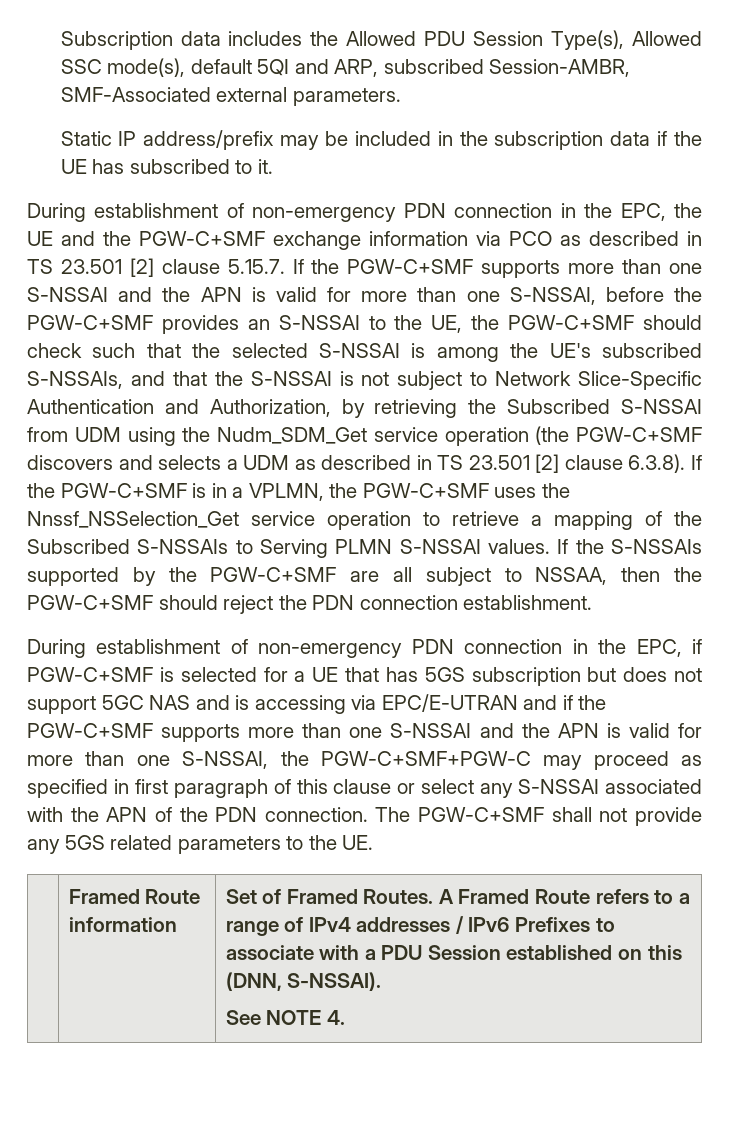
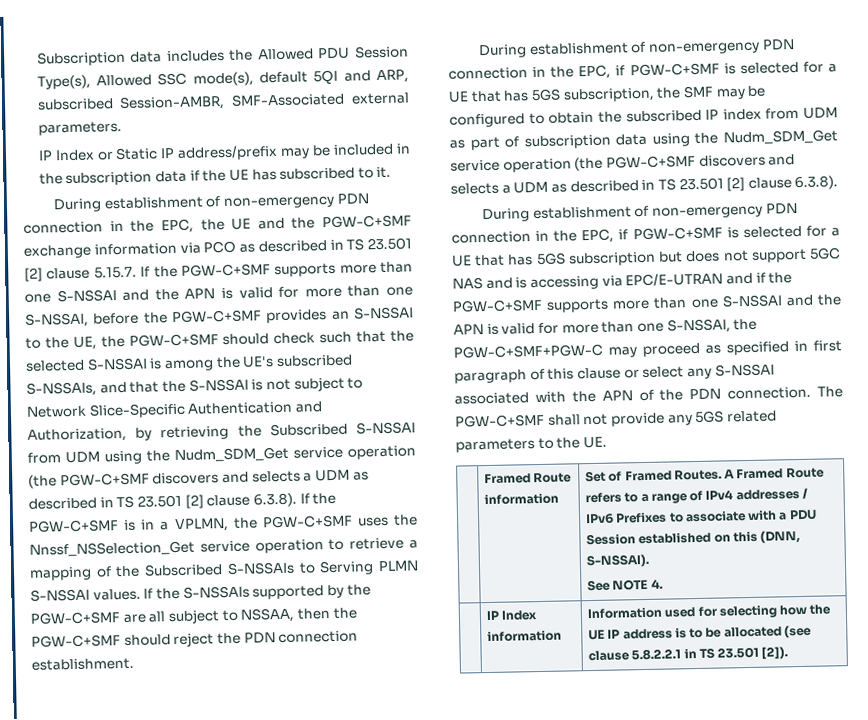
- Static IP address/prefix may be included in the subscription data if the UE has subscribed to it.
+ IP Index or Static IP address/prefix may be included in the subscription data if the UE has subscribed to it.
+ During establishment of non-emergency PDN connection in the EPC, if PGW-C+SMF is selected for a UE that has 5GS subscription, the SMF may be configured to obtain the subscribed IP index from UDM as part of subscription data using the Nudm_SDM_Get service operation (the PGW-C+SMF discovers and selects a UDM as described in TS 23.501 [2] clause 6.3.8).
+ | IP Index information | Information used for selecting how the UE IP address is to be allocated (see clause 5.8.2.2.1 in TS 23.501 [2]).

